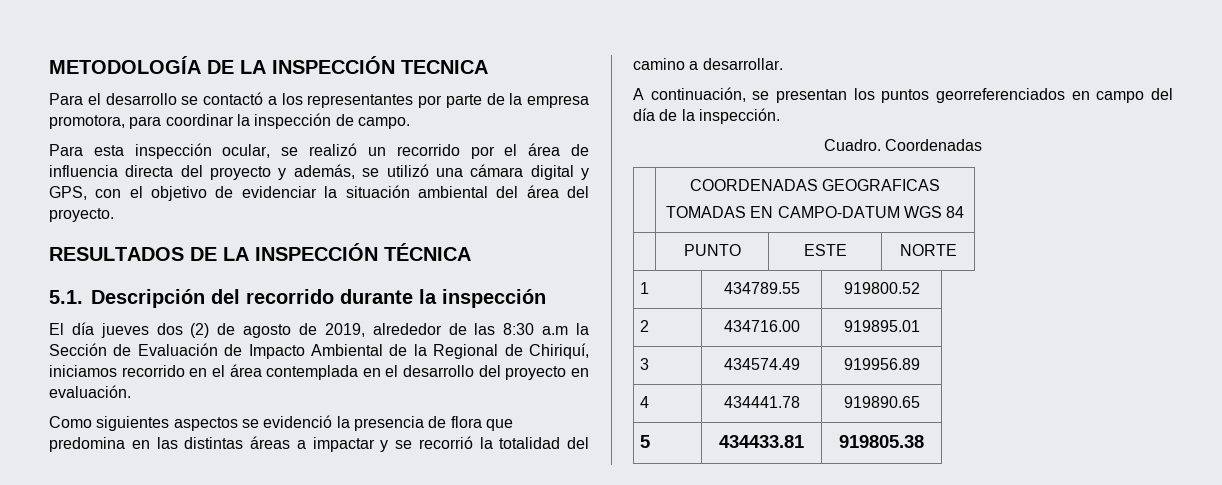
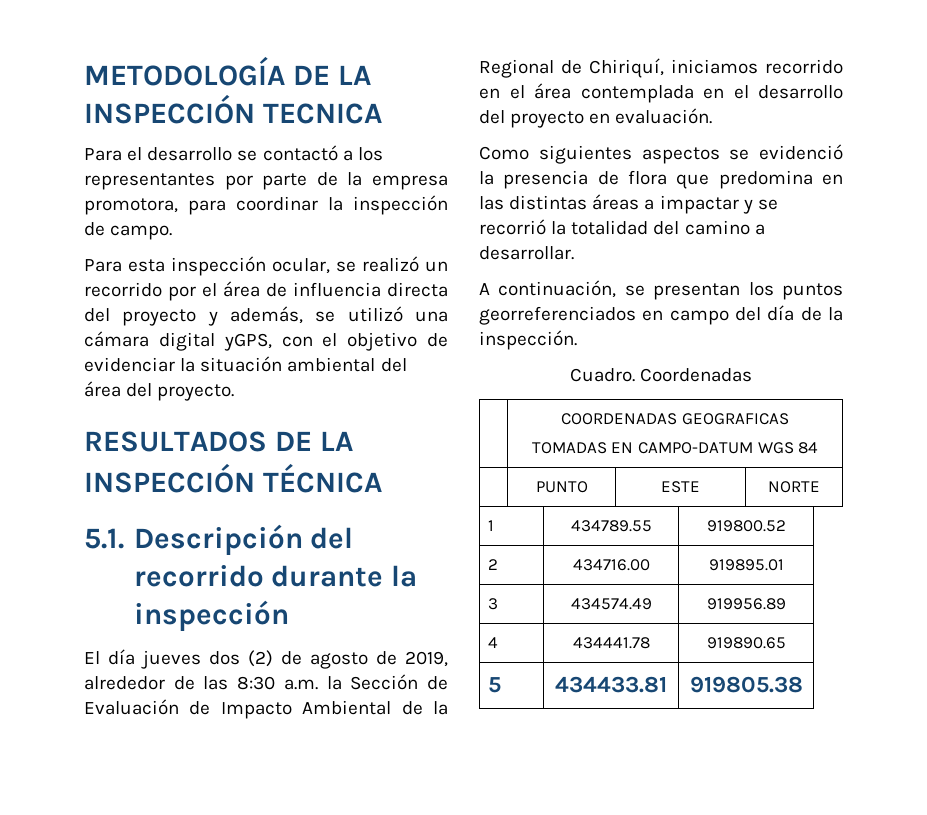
- Para esta inspección ocular, se realizó un recorrido por el área de influencia directa del proyecto y además, se utilizó una cámara digital y GPS, con el objetivo de evidenciar la situación ambiental del área del proyecto.
+ Para esta inspección ocular, se realizó un recorrido por el área de influencia directa del proyecto y además, se utilizó una cámara digital yGPS, con el objetivo de evidenciar la situación ambiental del área del proyecto.
- El día jueves dos (2) de agosto de 2019, alrededor de las 8:30 a.m la Sección de Evaluación de Impacto Ambiental de la Regional de Chiriquí, iniciamos recorrido en el área contemplada en el desarrollo del proyecto en evaluación.
+ El día jueves dos (2) de agosto de 2019, alrededor de las 8:30 a.m. la Sección de Evaluación de Impacto Ambiental de la Regional de Chiriquí, iniciamos recorrido en el área contemplada en el desarrollo del proyecto en evaluación.

